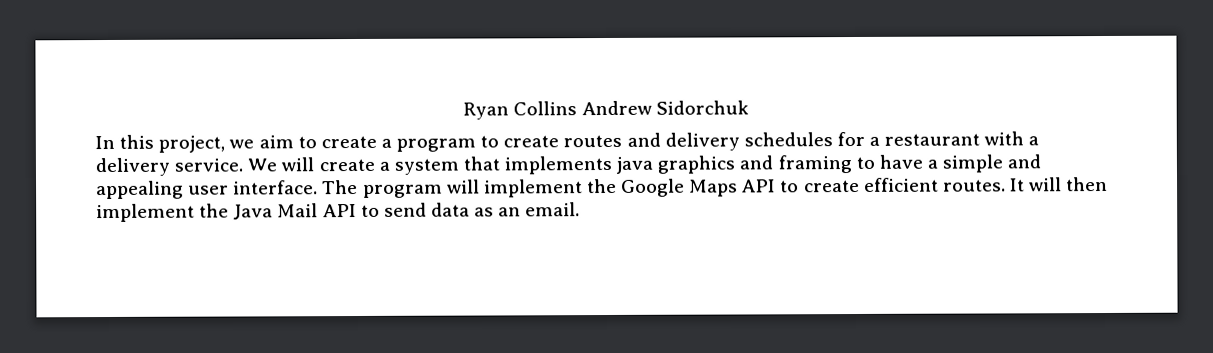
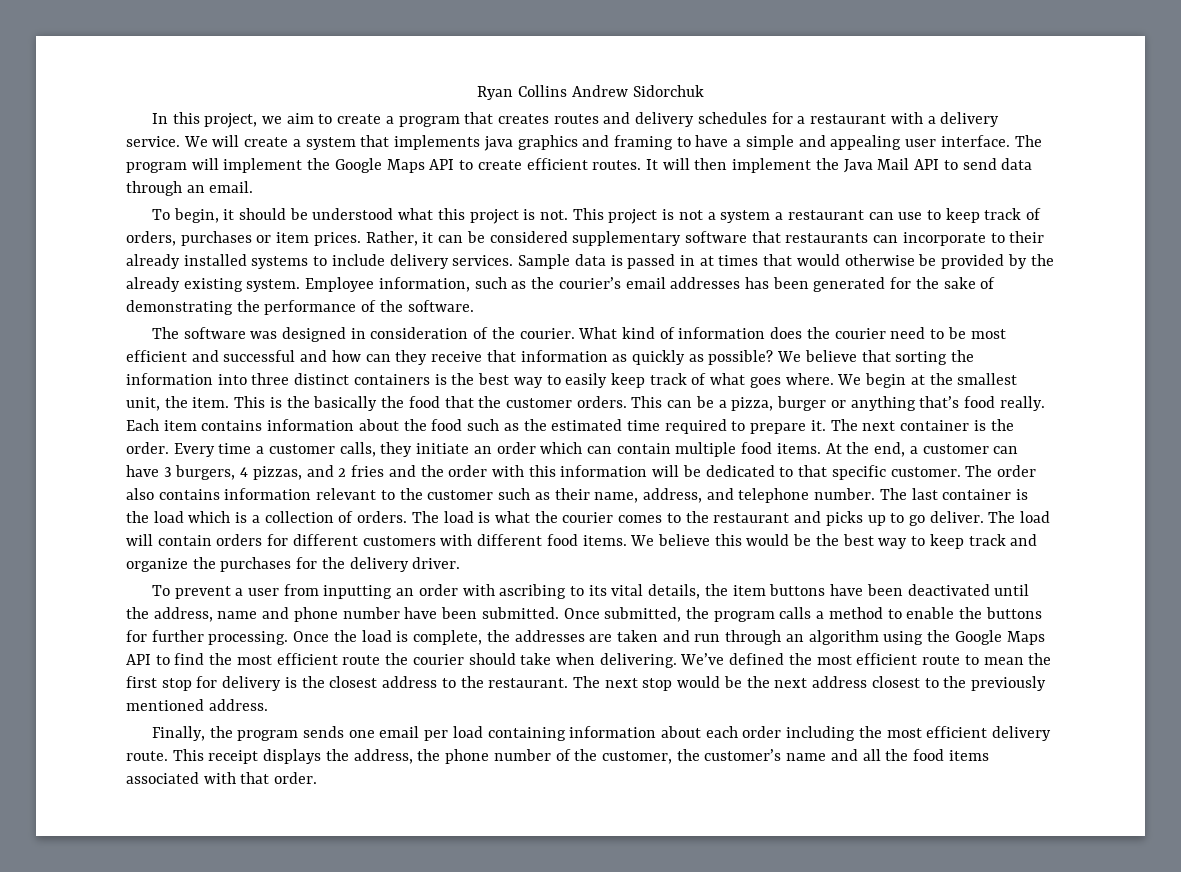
- In this project, we aim to create a program to create routes and delivery schedules for a restaurant with a delivery service.
+ In this project, we aim to create a program that creates routes and delivery schedules for a restaurant with a delivery service.
- It will then implement the Java Mail API to send data as an email.
+ It will then implement the Java Mail API to send data through an email.
+ To begin, it should be understood what this project is not. This project is not a system a restaurant can use to keep track of orders, purchases or item prices. Rather, it can be considered supplementary software that restaurants can incorporate to their already installed systems to include delivery services. Sample data is passed in at times that would otherwise be provided by the already existing system. Employee information, such as the courier’s email addresses has been generated for the sake of demonstrating the performance of the software.
+ The software was designed in consideration of the courier. What kind of information does the courier need to be most efficient and successful and how can they receive that information as quickly as possible? We believe that sorting the information into three distinct containers is the best way to easily keep track of what goes where. We begin at the smallest unit, the item. This is the basically the food that the customer orders. This can be a pizza, burger or anything that’s food really. Each item contains information about the food such as the estimated time required to prepare it. The next container is the order. Every time a customer calls, they initiate an order which can contain multiple food items. At the end, a customer can have 3 burgers, 4 pizzas, and 2 fries and the order with this information will be dedicated to that specific customer. The order also contains information relevant to the customer such as their name, address, and telephone number. The last container is the load which is a collection of orders. The load is what the courier comes to the restaurant and picks up to go deliver. The load will contain orders for different customers with different food items. We believe this would be the best way to keep track and organize the purchases for the delivery driver.
+ To prevent a user from inputting an order with ascribing to its vital details, the item buttons have been deactivated until the address, name and phone number have been submitted. Once submitted, the program calls a method to enable the buttons for further processing. Once the load is complete, the addresses are taken and run through an algorithm using the Google Maps API to find the most efficient route the courier should take when delivering. We’ve defined the most efficient route to mean the first stop for delivery is the closest address to the restaurant. The next stop would be the next address closest to the previously mentioned address.
+ Finally, the program sends one email per load containing information about each order including the most efficient delivery route. This receipt displays the address, the phone number of the customer, the customer’s name and all the food items associated with that order.

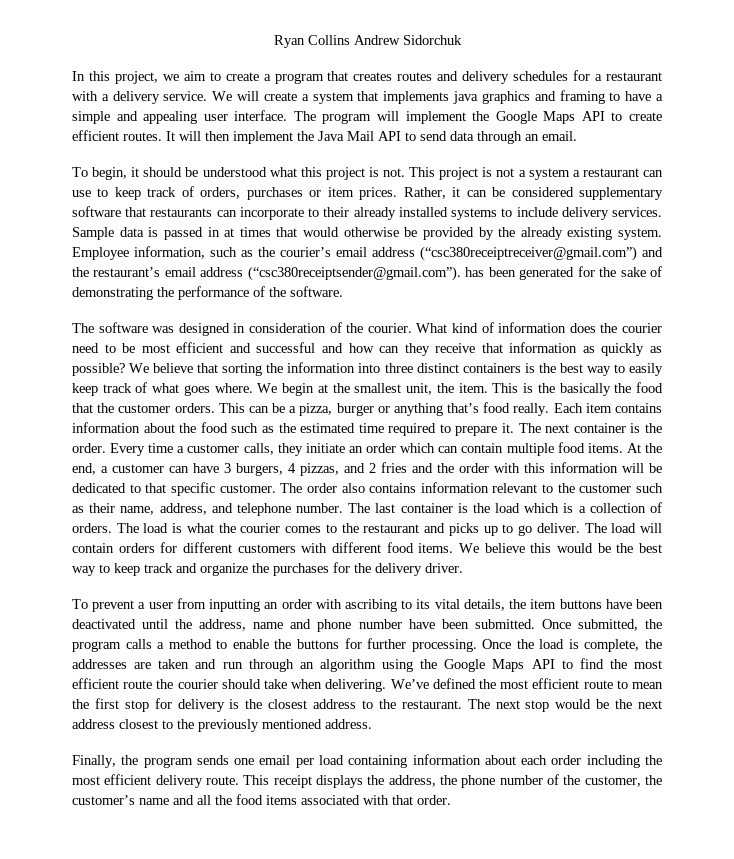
- Employee information, such as the courier’s email addresses has been generated for the sake of demonstrating the performance of the software.
+ Employee information, such as the courier’s email address (“csc380receiptreceiver@gmail.com”) and the restaurant’s email address (“csc380receiptsender@gmail.com”). has been generated for the sake of demonstrating the performance of the software.

